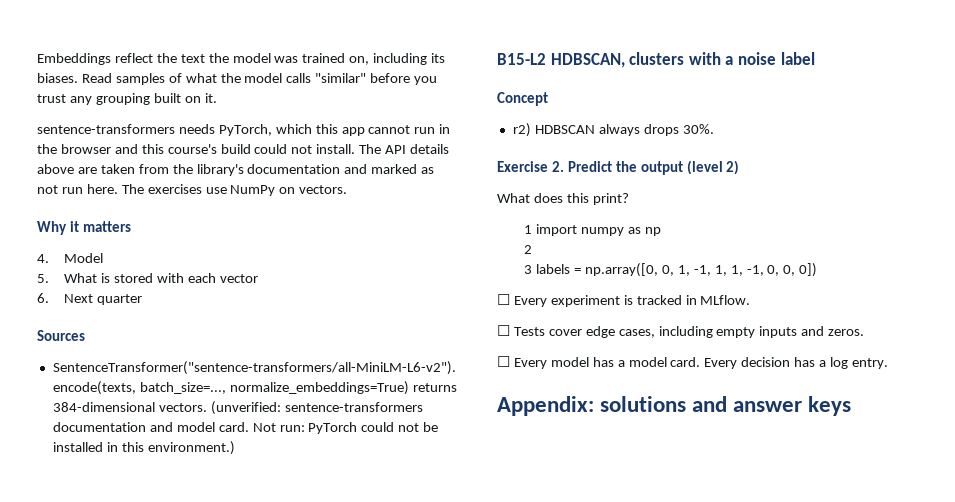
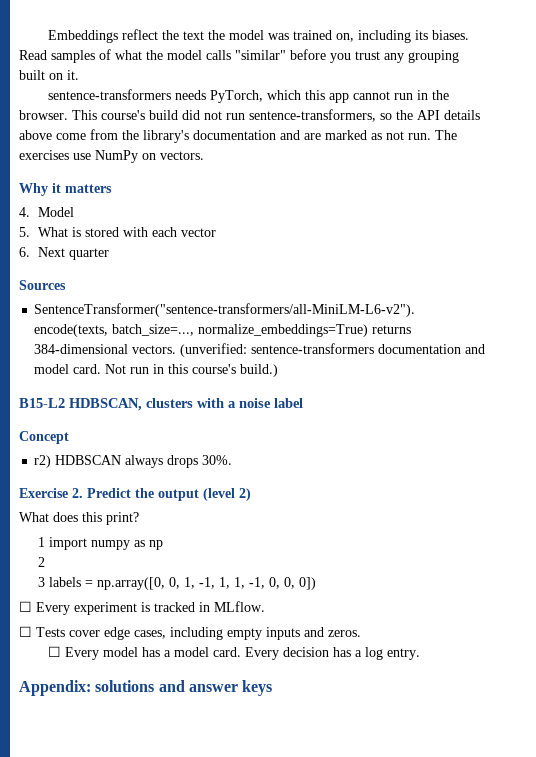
- sentence-transformers needs PyTorch, which this app cannot run in the browser and this course's build could not install. The API details above are taken from the library's documentation and marked as not run here.
+ sentence-transformers needs PyTorch, which this app cannot run in the browser. This course's build did not run sentence-transformers, so the API details above come from the library's documentation and are marked as not run.
- Not run: PyTorch could not be installed in this environment.)
+ Not run in this course's build.)

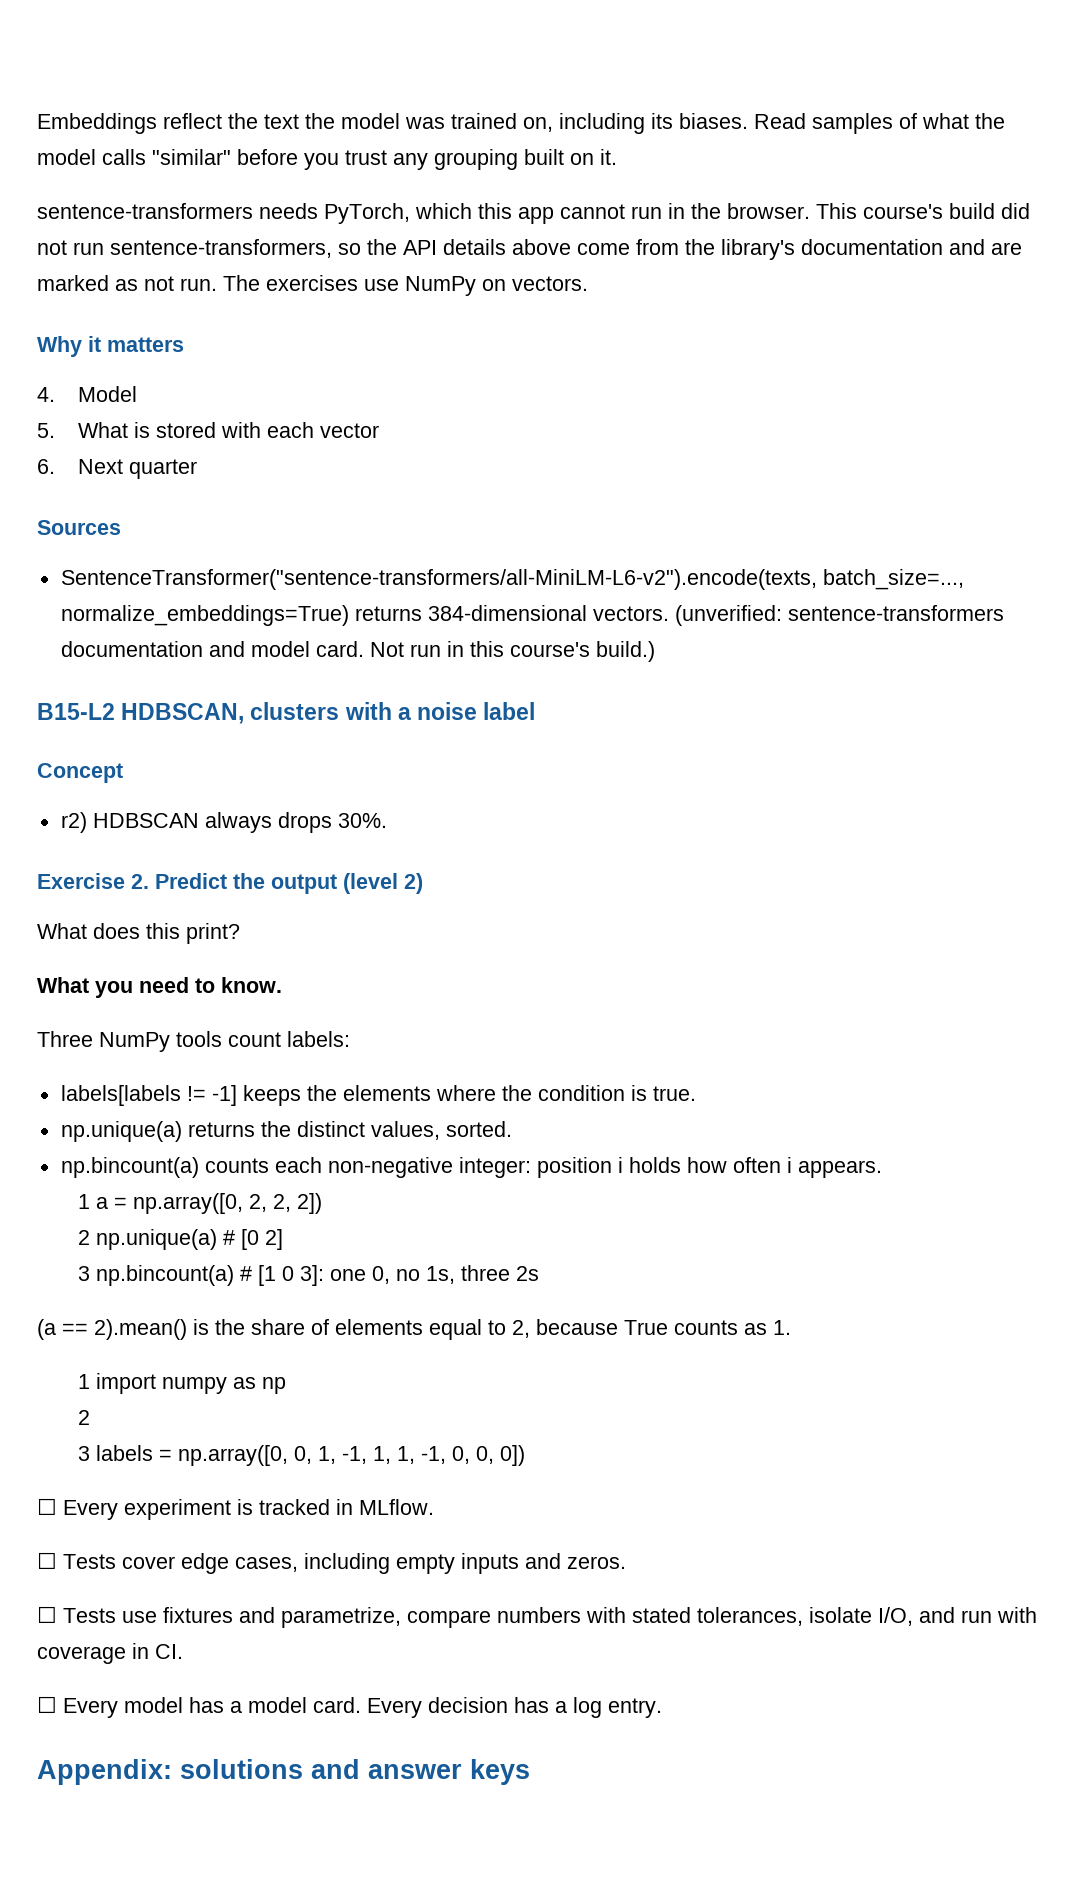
+ What you need to know.
+ Three NumPy tools count labels:
+ labels[labels != -1] keeps the elements where the condition is true.
+ np.unique(a) returns the distinct values, sorted.
+ np.bincount(a) counts each non-negative integer: position i holds how often i appears.
+ 1 a = np.array([0, 2, 2, 2])
+ 2 np.unique(a) # [0 2]
+ 3 np.bincount(a) # [1 0 3]: one 0, no 1s, three 2s
+ (a == 2).mean() is the share of elements equal to 2, because True counts as 1.
+ ☐ Tests use fixtures and parametrize, compare numbers with stated tolerances, isolate I/O, and run with coverage in CI.

